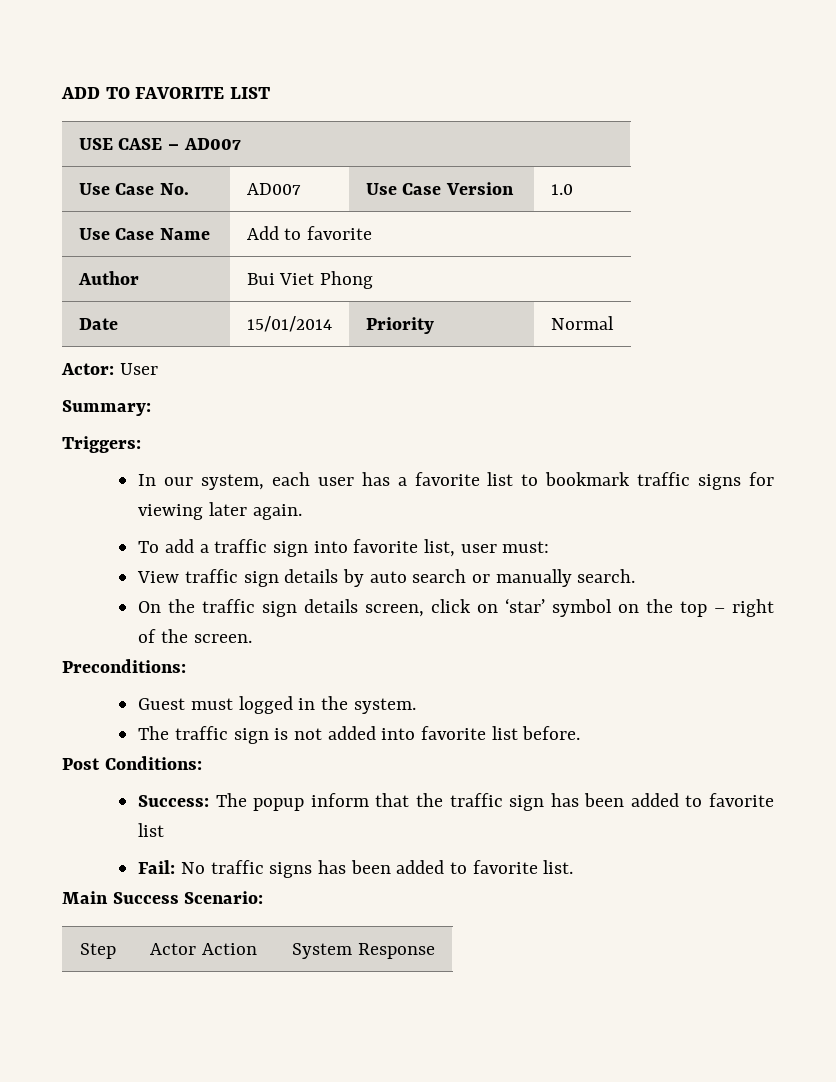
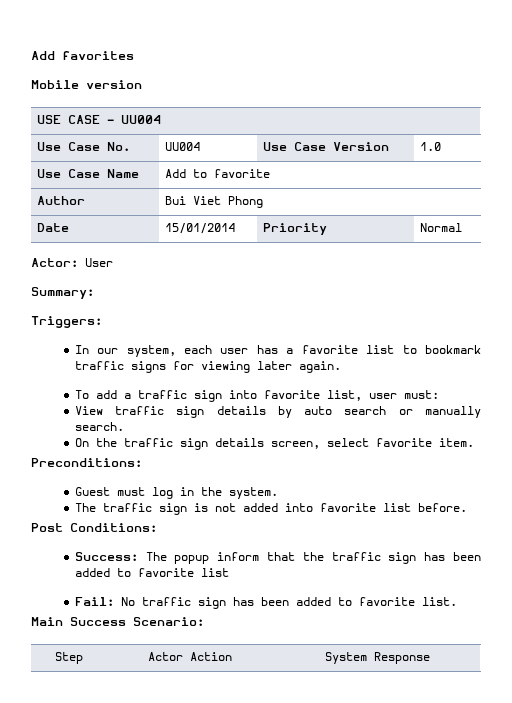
- ADD TO FAVORITE LIST
+ Add favorites
+ Mobile version
- USE CASE – AD007
+ USE CASE – UU004
- Use Case No. | AD007 | Use Case Version | 1.0
+ Use Case No. | UU004 | Use Case Version | 1.0
- On the traffic sign details screen, click on ‘star’ symbol on the top – right of the screen.
+ On the traffic sign details screen, select favorite item.
- Guest must logged in the system.
+ Guest must log in the system.
- Fail: No traffic signs has been added to favorite list.
+ Fail: No traffic sign has been added to favorite list.

